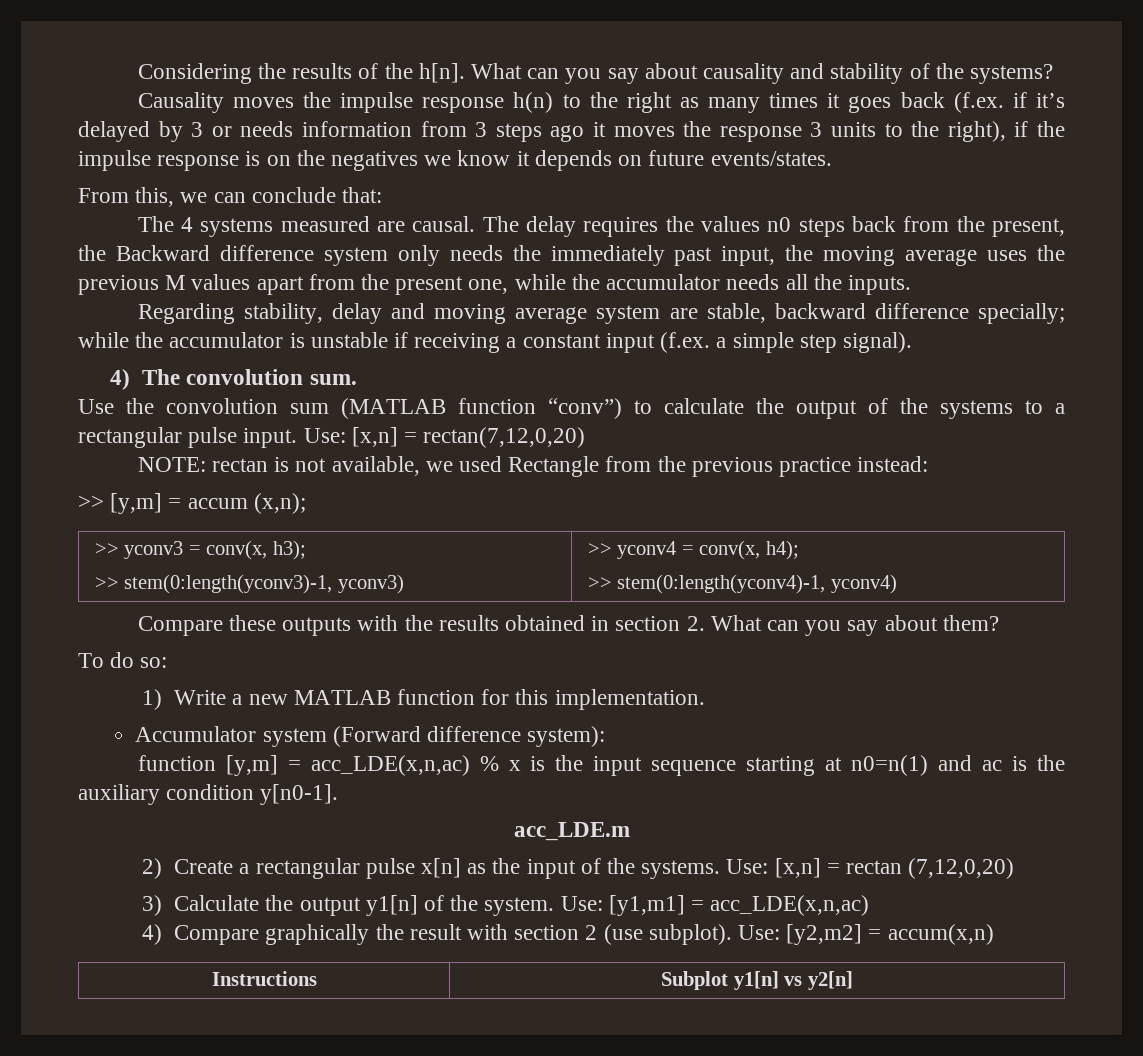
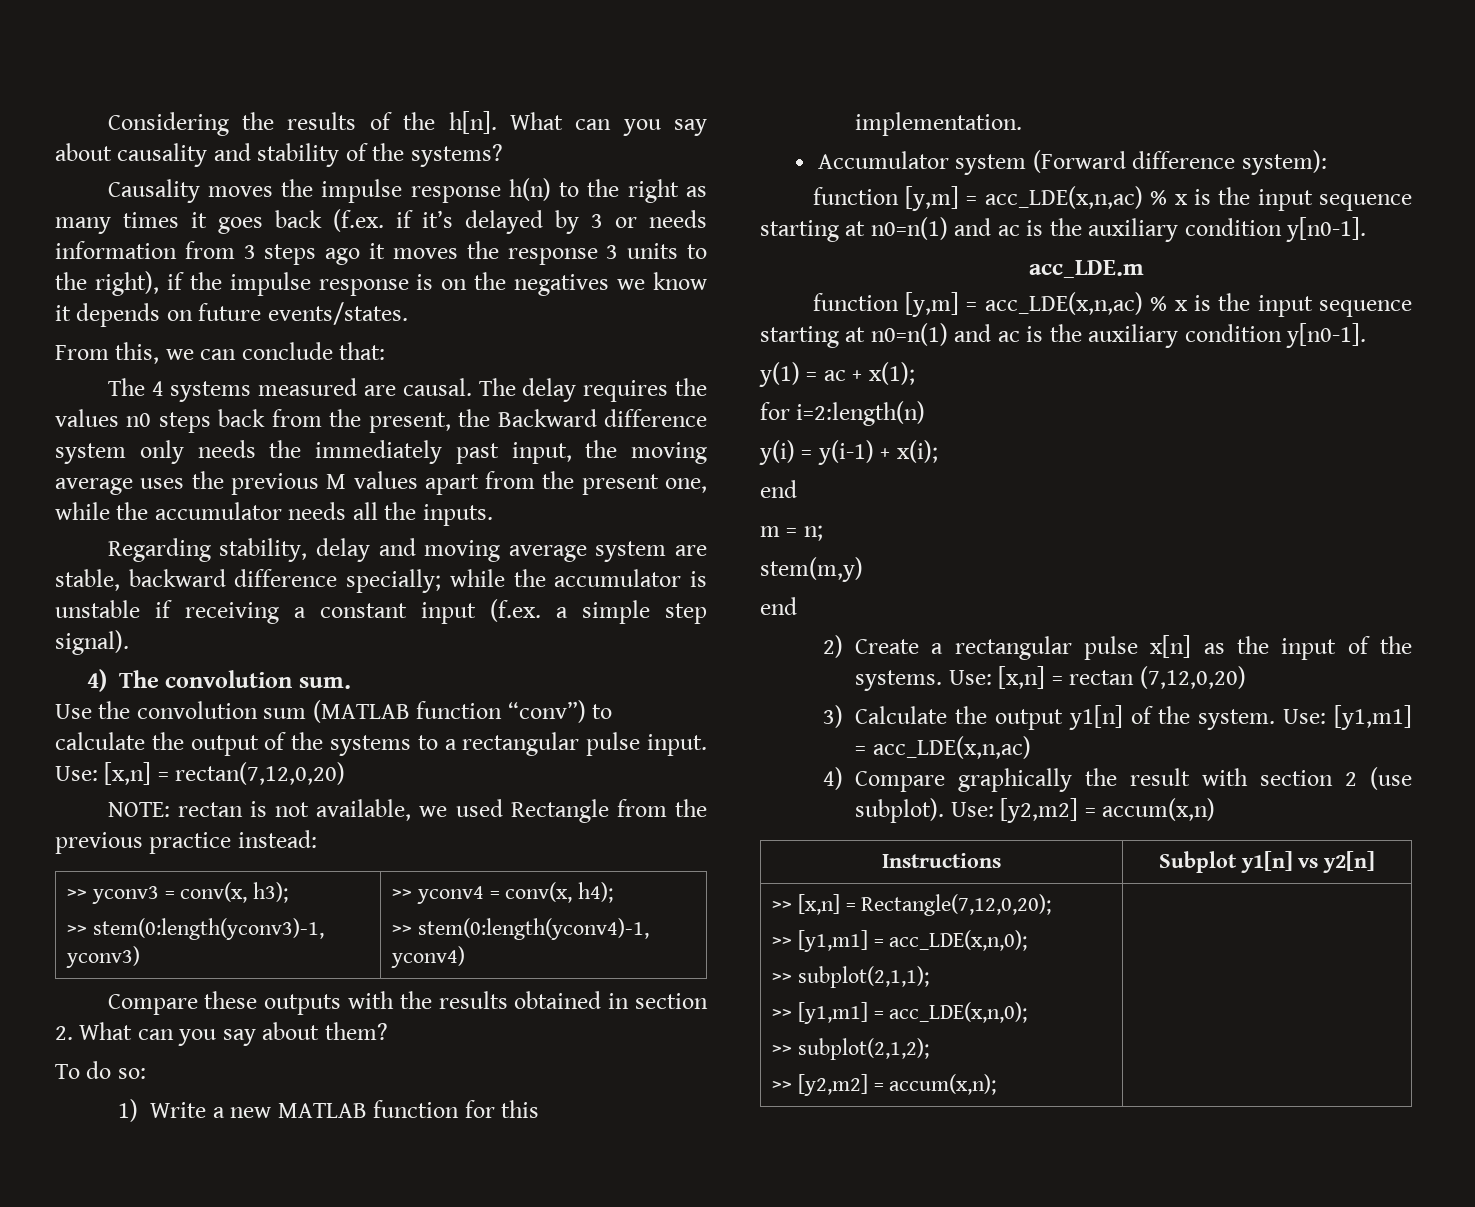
- >> [y,m] = accum (x,n);
  acc_LDE.m
+ function [y,m] = acc_LDE(x,n,ac) % x is the input sequence starting at n0=n(1) and ac is the auxiliary condition y[n0-1].
+ y(1) = ac + x(1);
+ for i=2:length(n)
+ y(i) = y(i-1) + x(i);
+ end
+ m = n;
+ stem(m,y)
+ end
+ >> [x,n] = Rectangle(7,12,0,20);
+ >> [y1,m1] = acc_LDE(x,n,0);
+ >> subplot(2,1,1);
+ >> [y1,m1] = acc_LDE(x,n,0);
+ >> subplot(2,1,2);
+ >> [y2,m2] = accum(x,n); |

